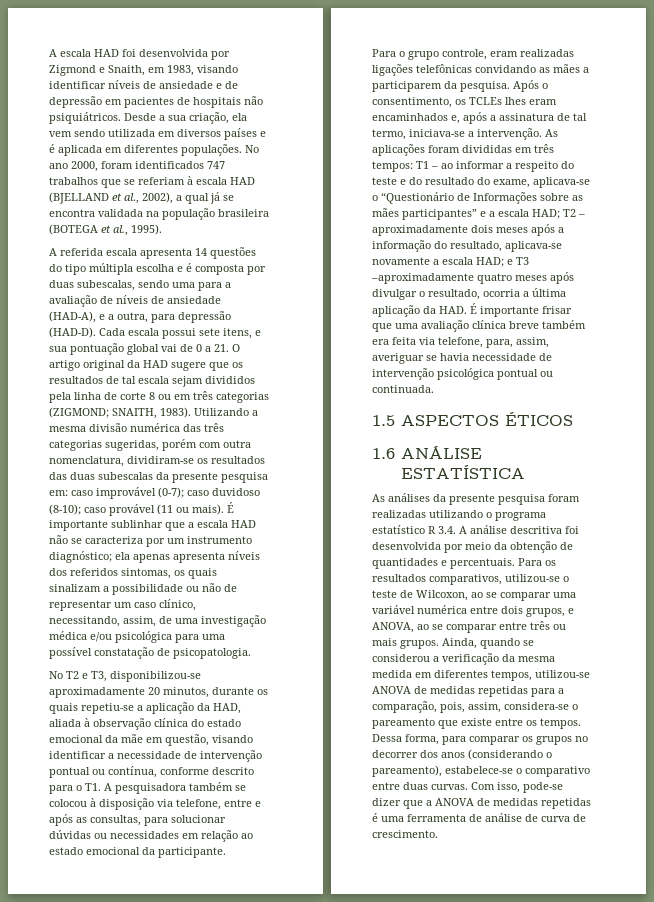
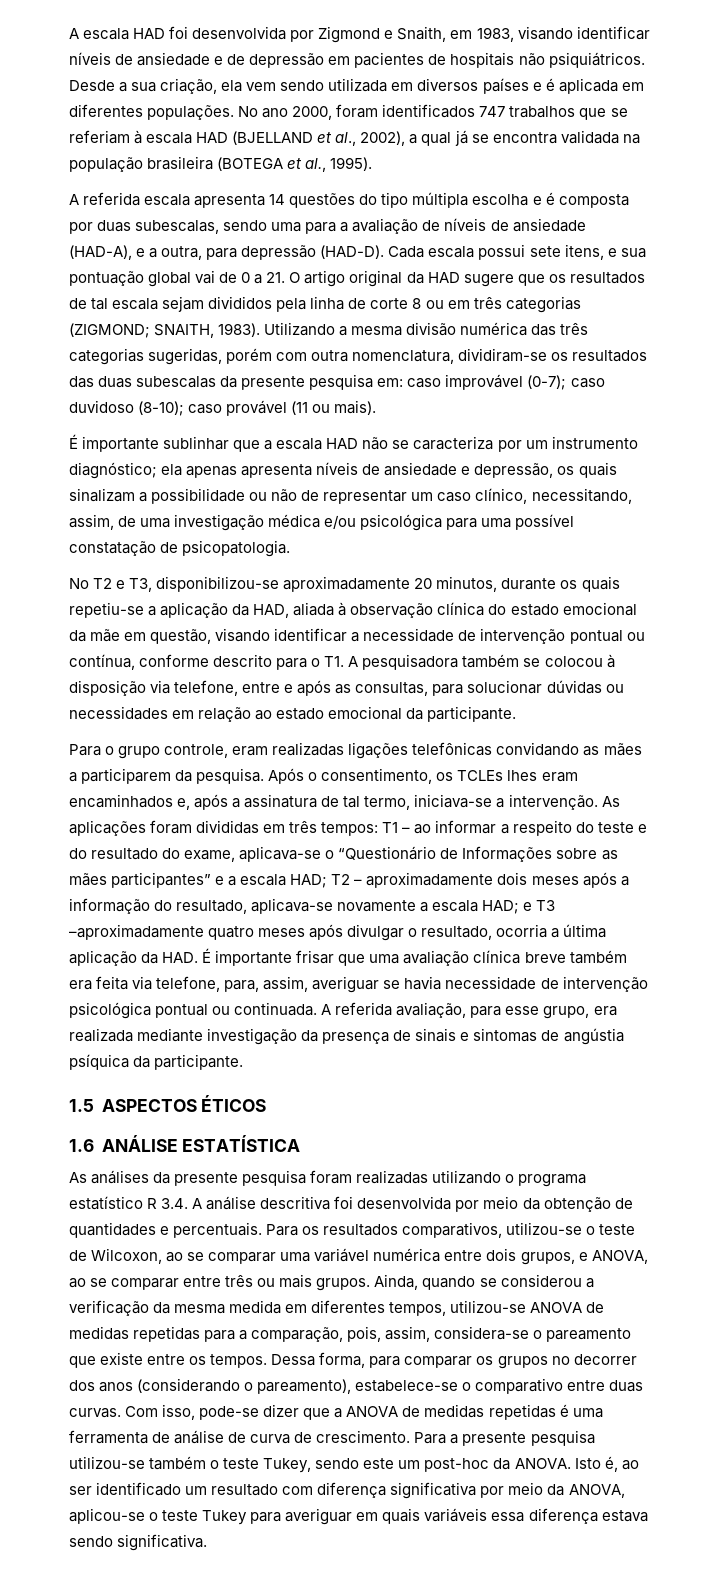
- caso provável (11 ou mais). É importante sublinhar que a escala HAD não se caracteriza por um instrumento diagnóstico;
+ caso provável (11 ou mais).
+ É importante sublinhar que a escala HAD não se caracteriza por um instrumento diagnóstico;
- ela apenas apresenta níveis dos referidos sintomas, os quais sinalizam a possibilidade ou não de representar um caso clínico, necessitando, assim, de uma investigação médica e/ou psicológica para uma possível constatação de psicopatologia.
+ ela apenas apresenta níveis de ansiedade e depressão, os quais sinalizam a possibilidade ou não de representar um caso clínico, necessitando, assim, de uma investigação médica e/ou psicológica para uma possível constatação de psicopatologia.
+ A referida avaliação, para esse grupo, era realizada mediante investigação da presença de sinais e sintomas de angústia psíquica da participante.
+ Para a presente pesquisa utilizou-se também o teste Tukey, sendo este um post-hoc da ANOVA. Isto é, ao ser identificado um resultado com diferença significativa por meio da ANOVA, aplicou-se o teste Tukey para averiguar em quais variáveis essa diferença estava sendo significativa.

